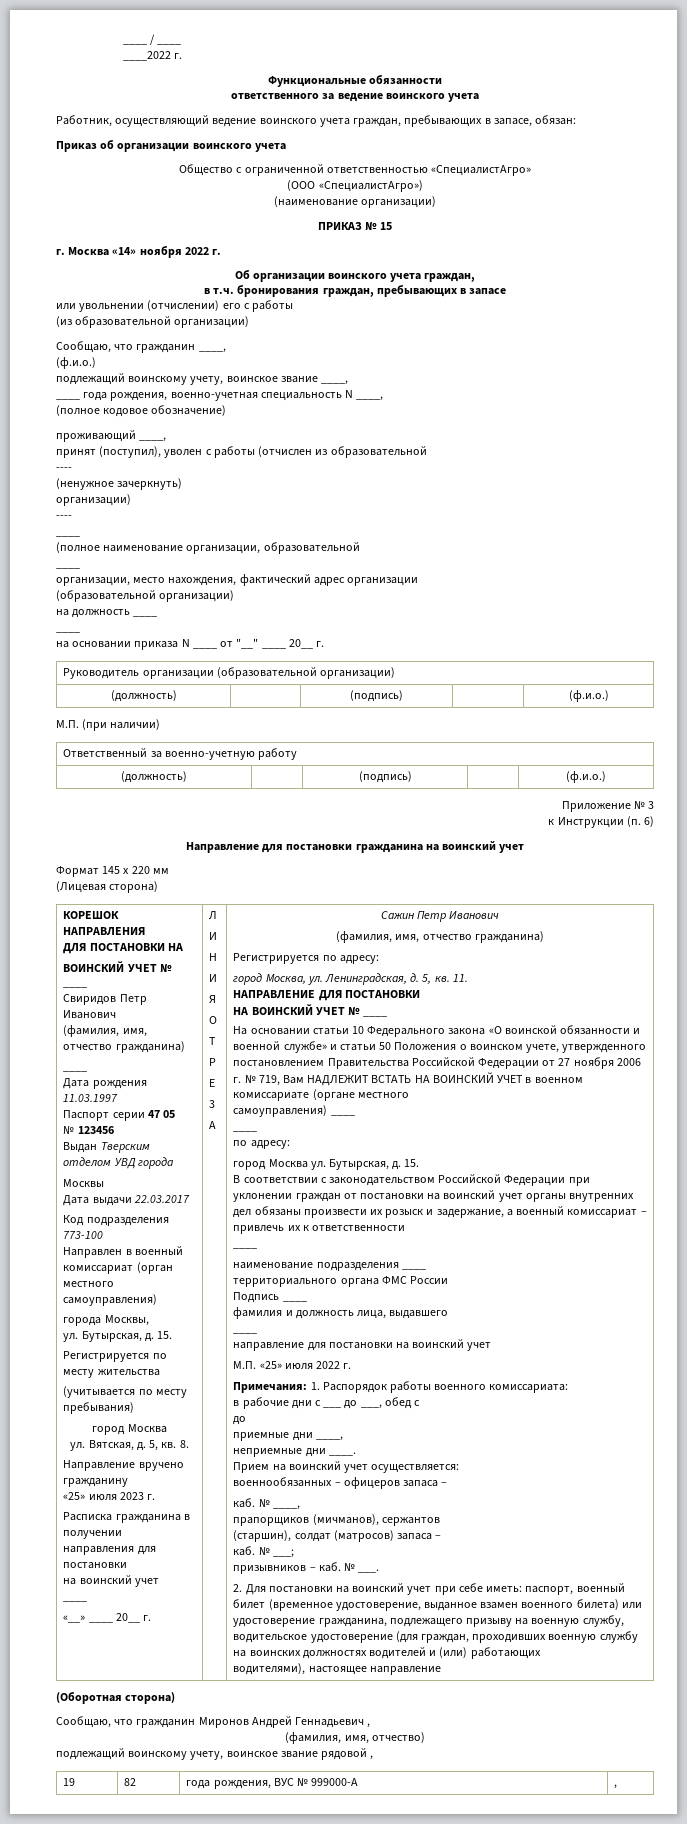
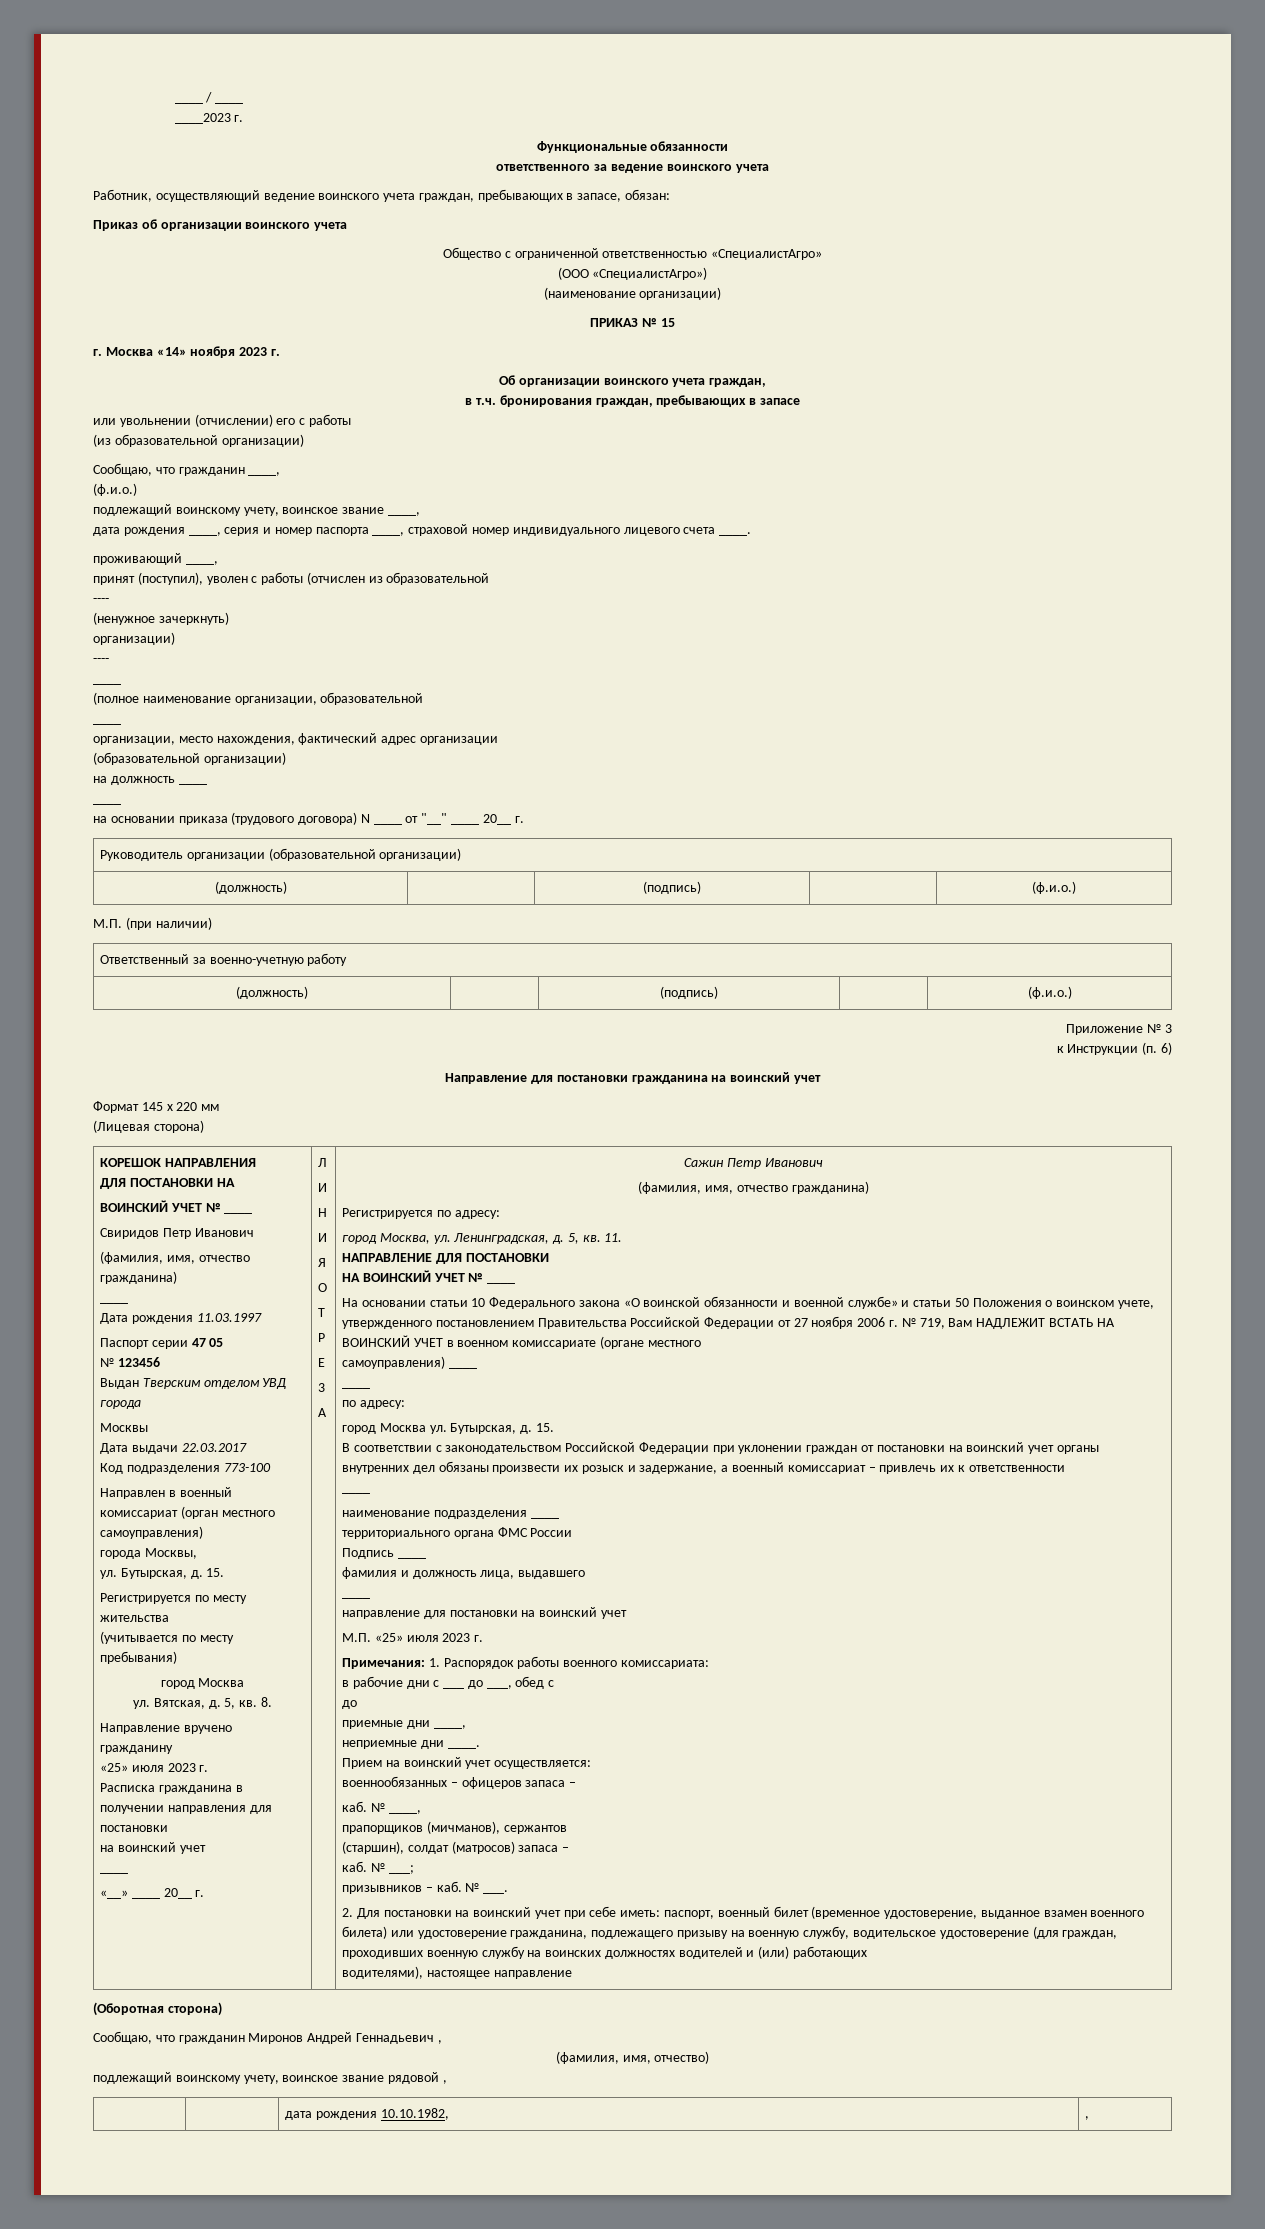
- ____2022 г.
+ ____2023 г.
- г. Москва «14» ноября 2022 г.
+ г. Москва «14» ноября 2023 г.
- ____ года рождения, военно-учетная специальность N ____,
- (полное кодовое обозначение)
+ дата рождения ____, серия и номер паспорта ____, страховой номер индивидуального лицевого счета ____.
- на основании приказа N ____ от "__" ____ 20__ г.
+ на основании приказа (трудового договора) N ____ от "__" ____ 20__ г.
- М.П. «25» июля 2022 г.
+ М.П. «25» июля 2023 г.
- 19 | 82 | года рождения, ВУС № 999000-А | ,
+ | | дата рождения 10.10.1982, | ,

